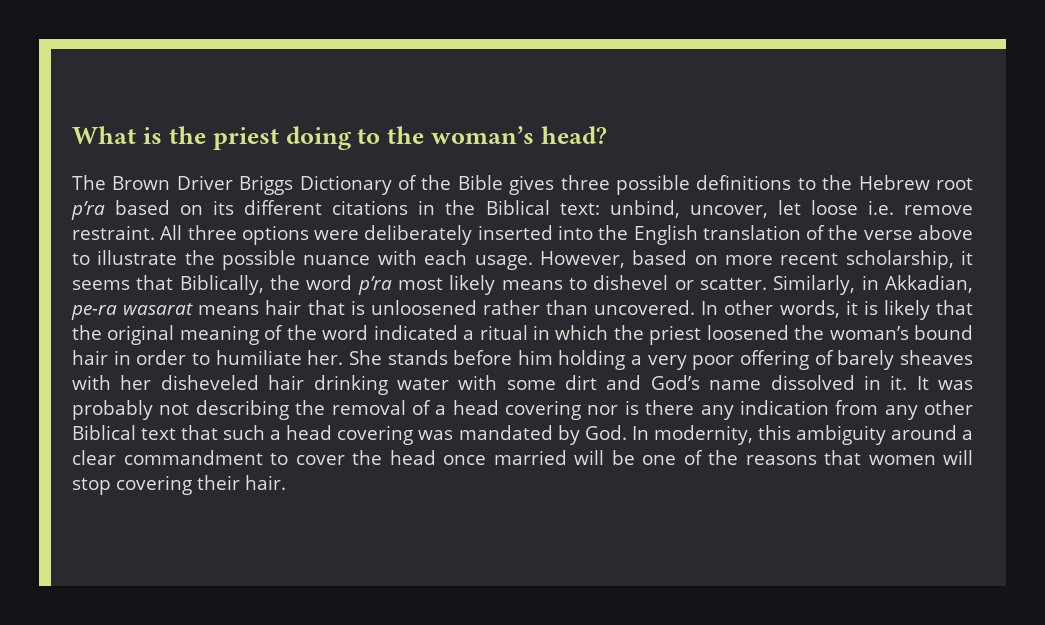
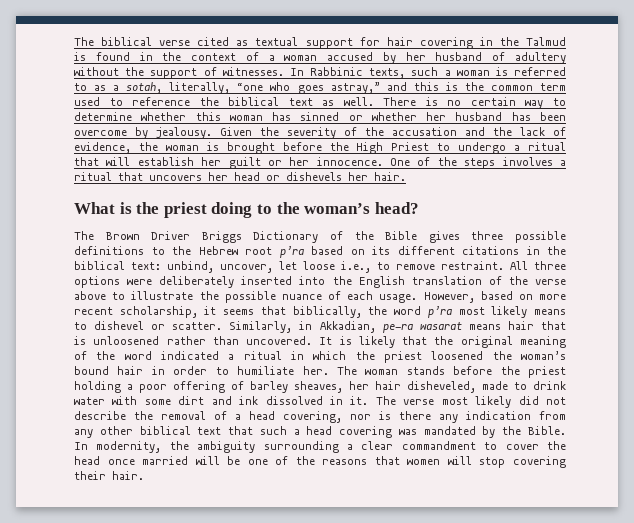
+ The biblical verse cited as textual support for hair covering in the Talmud is found in the context of a woman accused by her husband of adultery without the support of witnesses. In Rabbinic texts, such a woman is referred to as a sotah, literally, “one who goes astray,” and this is the common term used to reference the biblical text as well. There is no certain way to determine whether this woman has sinned or whether her husband has been overcome by jealousy. Given the severity of the accusation and the lack of evidence, the woman is brought before the High Priest to undergo a ritual that will establish her guilt or her innocence. One of the steps involves a ritual that uncovers her head or dishevels her hair.
- The Brown Driver Briggs Dictionary of the Bible gives three possible definitions to the Hebrew root p’ra based on its different citations in the Biblical text: unbind, uncover, let loose i.e. remove restraint.
+ The Brown Driver Briggs Dictionary of the Bible gives three possible definitions to the Hebrew root p’ra based on its different citations in the biblical text: unbind, uncover, let loose i.e., to remove restraint.
- All three options were deliberately inserted into the English translation of the verse above to illustrate the possible nuance with each usage.
+ All three options were deliberately inserted into the English translation of the verse above to illustrate the possible nuance of each usage.
- However, based on more recent scholarship, it seems that Biblically, the word p’ra most likely means to dishevel or scatter.
+ However, based on more recent scholarship, it seems that biblically, the word p’ra most likely means to dishevel or scatter.
- In other words, it is likely that the original meaning of the word indicated a ritual in which the priest loosened the woman’s bound hair in order to humiliate her.
+ It is likely that the original meaning of the word indicated a ritual in which the priest loosened the woman’s bound hair in order to humiliate her.
- She stands before him holding a very poor offering of barely sheaves with her disheveled hair drinking water with some dirt and God’s name dissolved in it.
+ The woman stands before the priest holding a poor offering of barley sheaves, her hair disheveled, made to drink water with some dirt and ink dissolved in it.
- It was probably not describing the removal of a head covering nor is there any indication from any other Biblical text that such a head covering was mandated by God. In modernity, this ambiguity around a clear commandment to cover the head once married will be one of the reasons that women will stop covering their hair.
+ The verse most likely did not describe the removal of a head covering, nor is there any indication from any other biblical text that such a head covering was mandated by the Bible. In modernity, the ambiguity surrounding a clear commandment to cover the head once married will be one of the reasons that women will stop covering their hair.

